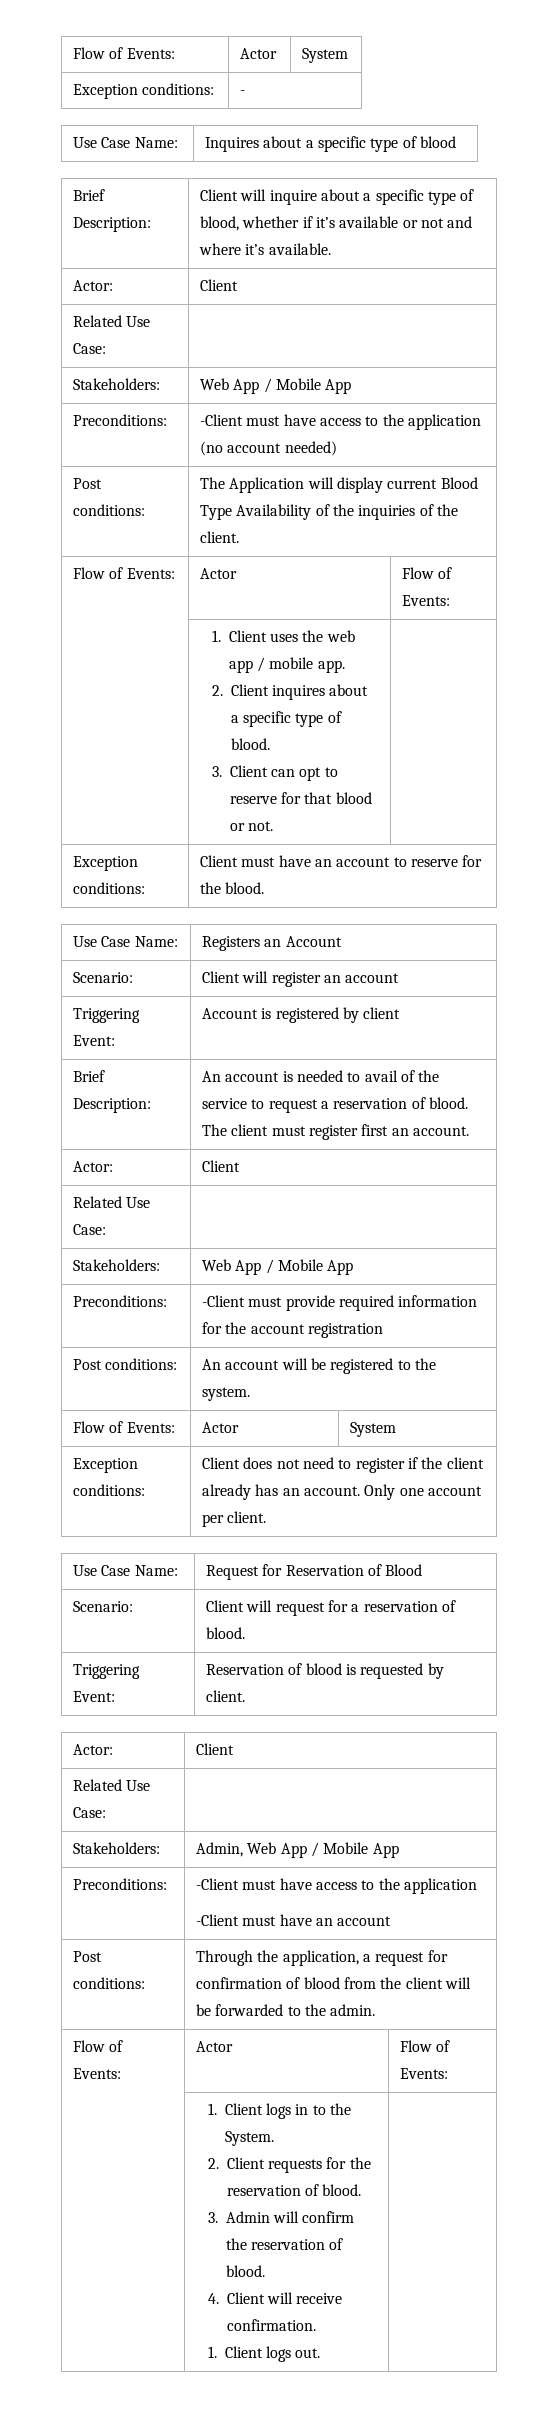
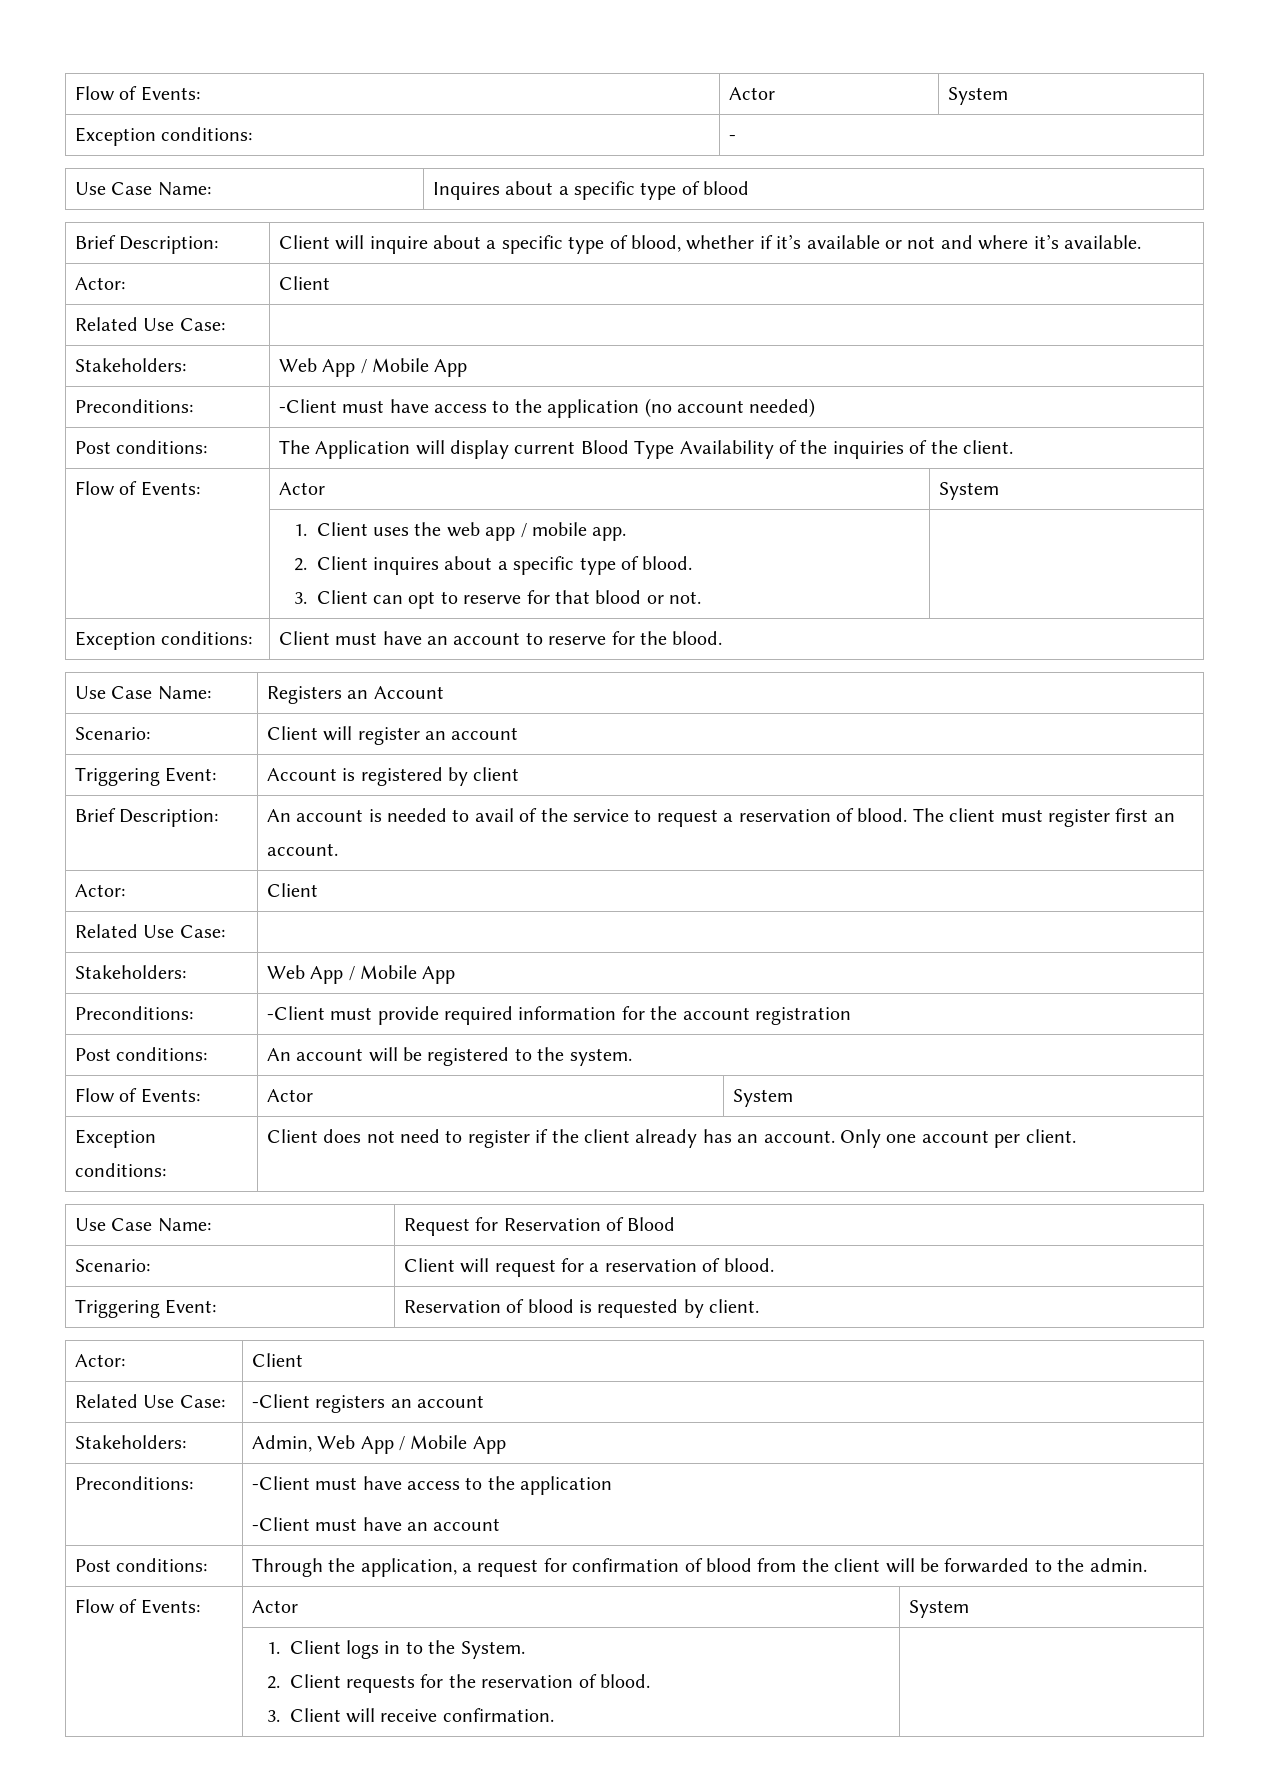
  Post conditions: | The Application will display current Blood Type Availability of the inquiries of the client.
- Flow of Events: | Actor | Flow of Events:
+ Flow of Events: | Actor | System
  Triggering Event: | Reservation of blood is requested by client.
  Actor: | Client
- Related Use Case: |
+ Related Use Case: | -Client registers an account
  Post conditions: | Through the application, a request for confirmation of blood from the client will be forwarded to the admin.
- Flow of Events: | Actor | Flow of Events:
+ Flow of Events: | Actor | System
  | 1. Client logs in to the System.
  2. Client requests for the reservation of blood.
- 3. Admin will confirm the reservation of blood.
- 4. Client will receive confirmation.
- 1. Client logs out. |
+ 3. Client will receive confirmation. |

